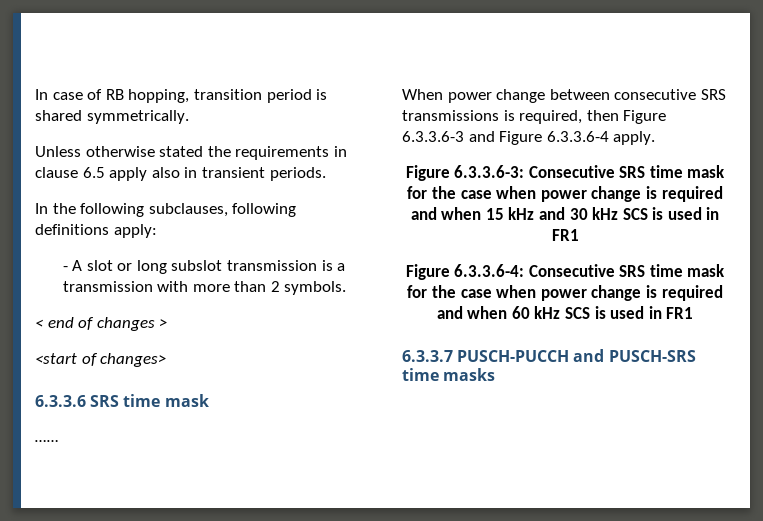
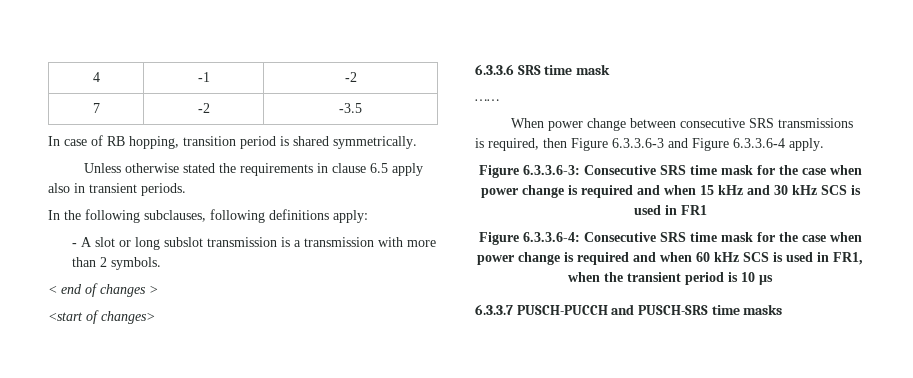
+ 4 | -1 | -2
+ 7 | -2 | -3.5
- Figure 6.3.3.6-4: Consecutive SRS time mask for the case when power change is required and when 60 kHz SCS is used in FR1
+ Figure 6.3.3.6-4: Consecutive SRS time mask for the case when power change is required and when 60 kHz SCS is used in FR1, when the transient period is 10 µs

